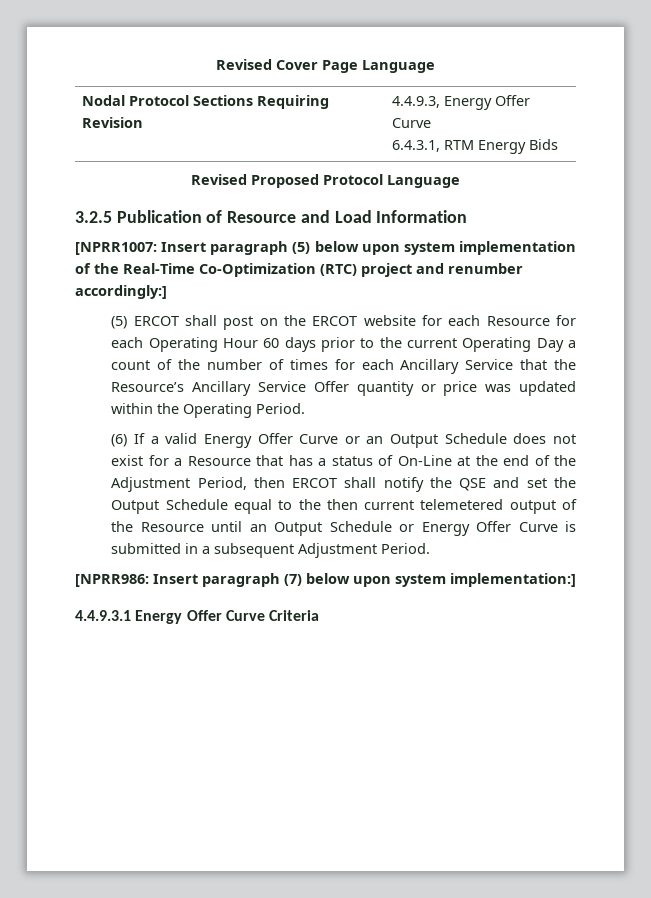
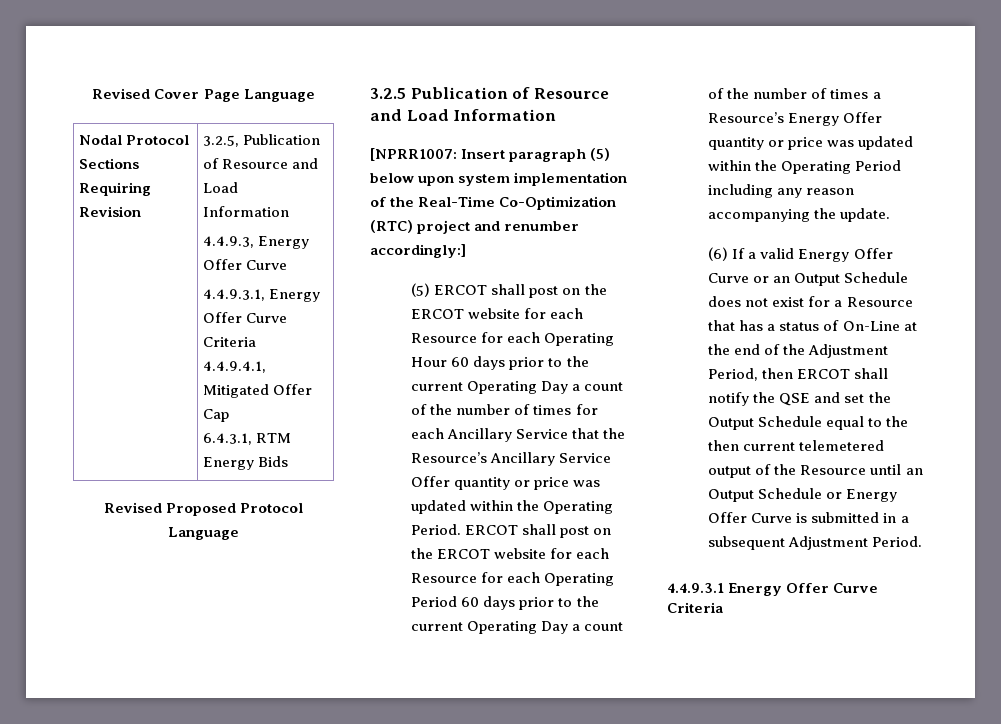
- Nodal Protocol Sections Requiring Revision | 4.4.9.3, Energy Offer Curve
+ Nodal Protocol Sections Requiring Revision | 3.2.5, Publication of Resource and Load Information
+ 4.4.9.3, Energy Offer Curve
+ 4.4.9.3.1, Energy Offer Curve Criteria
+ 4.4.9.4.1, Mitigated Offer Cap
+ ERCOT shall post on the ERCOT website for each Resource for each Operating Period 60 days prior to the current Operating Day a count of the number of times a Resource’s Energy Offer quantity or price was updated within the Operating Period including any reason accompanying the update.
- [NPRR986: Insert paragraph (7) below upon system implementation:]

